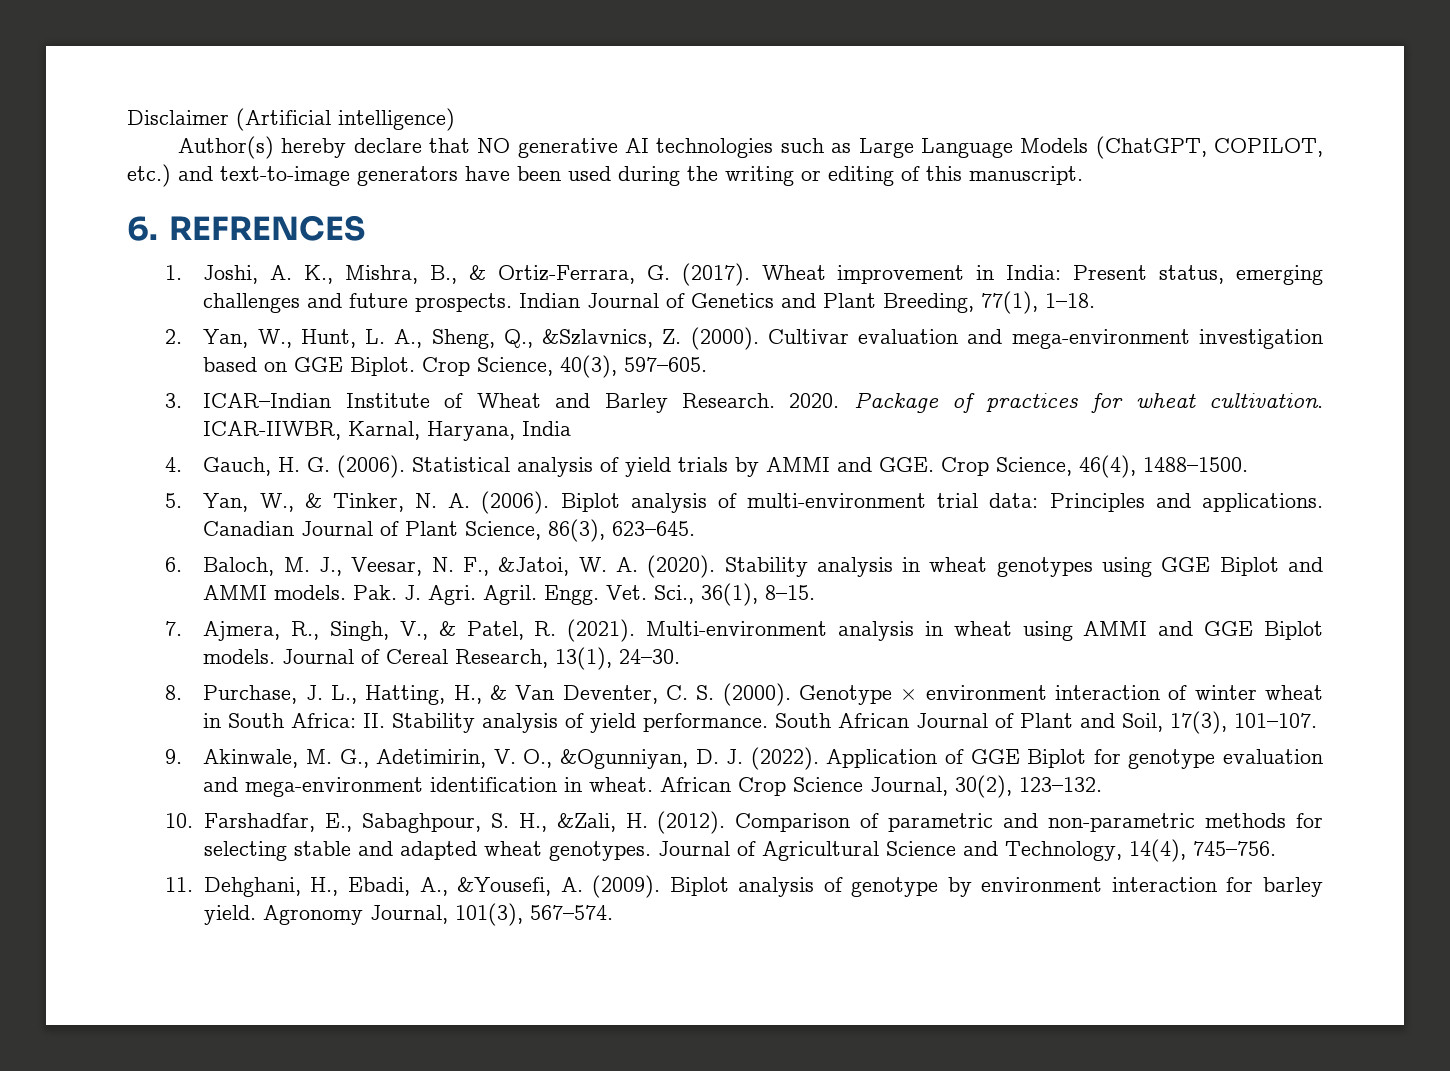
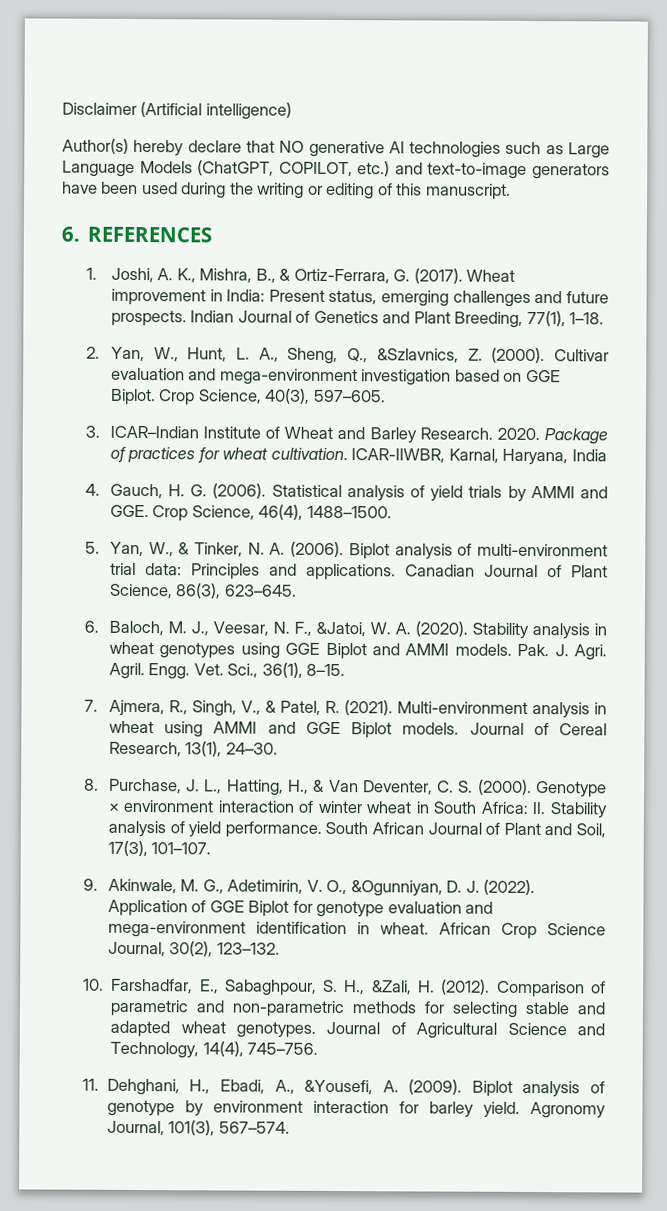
- 6. REFRENCES
+ 6. REFERENCES

